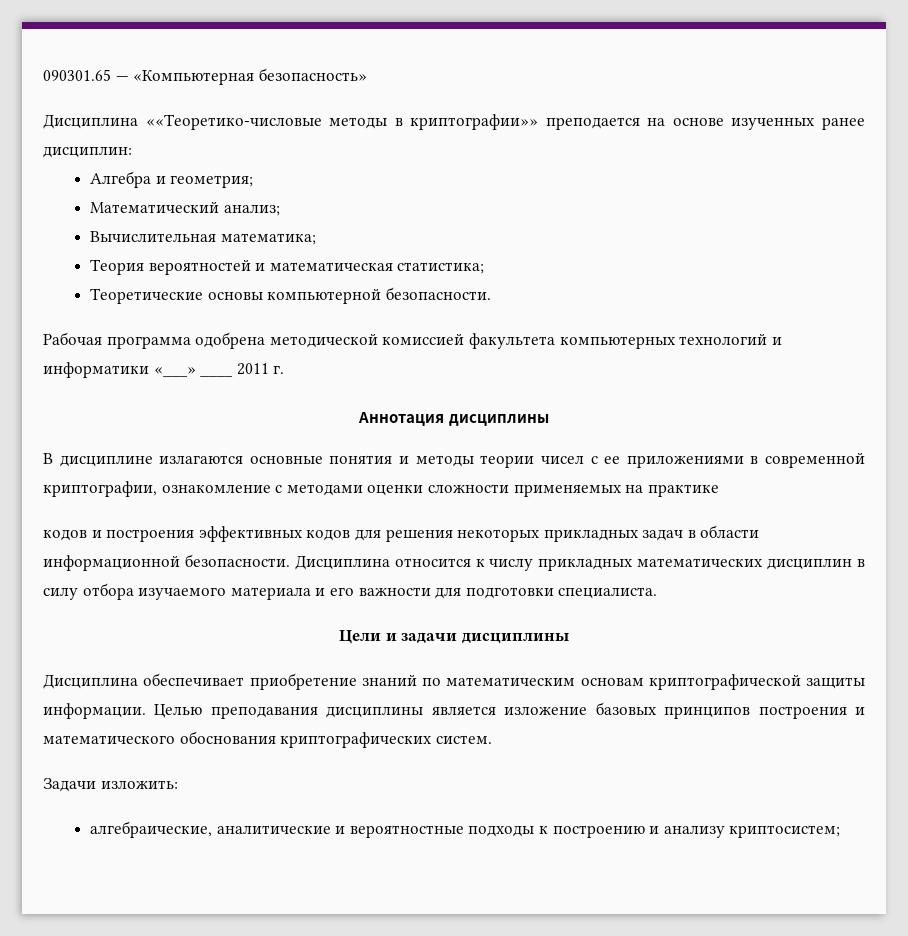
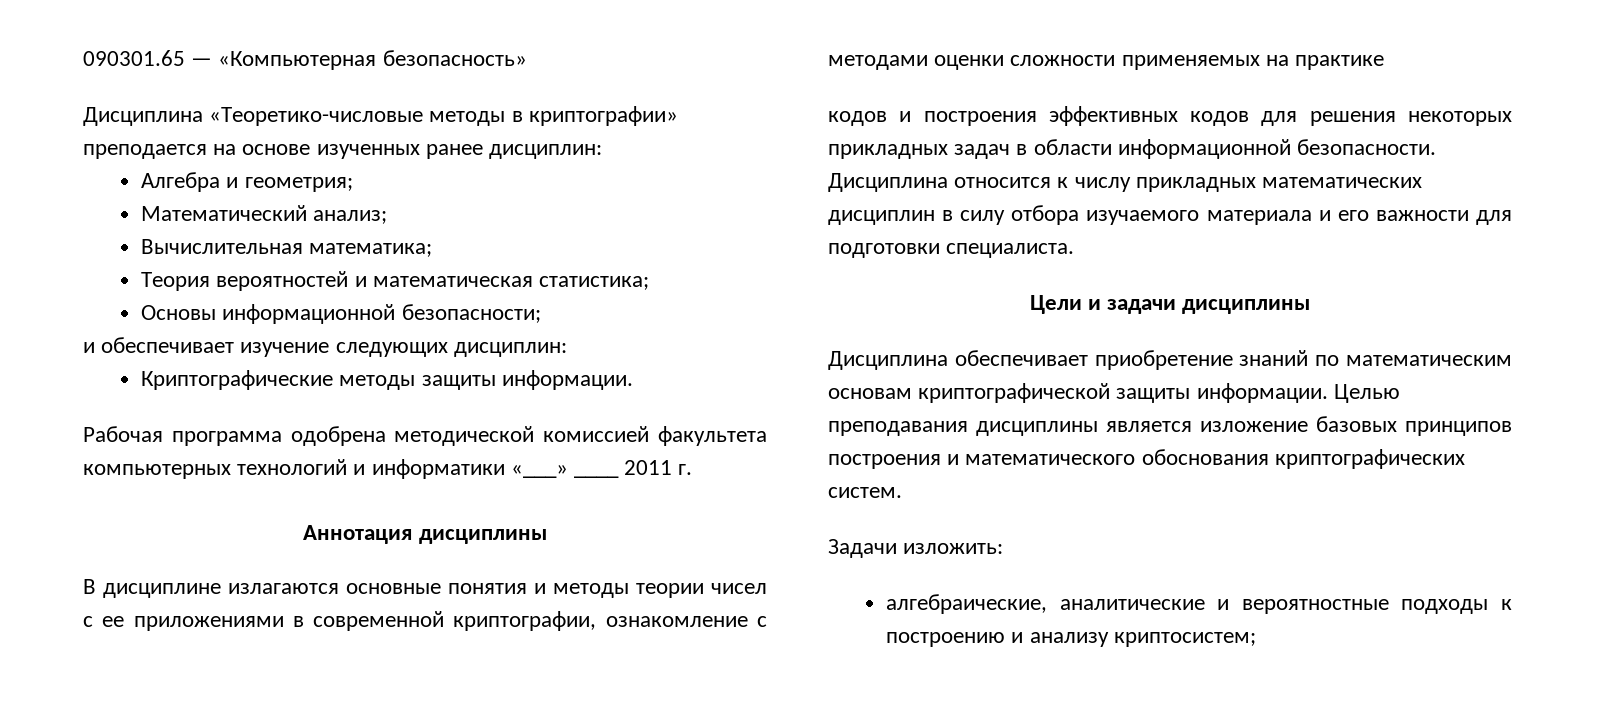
- Дисциплина ««Теоретико-числовые методы в криптографии»» преподается на основе изученных ранее дисциплин:
+ Дисциплина «Теоретико-числовые методы в криптографии» преподается на основе изученных ранее дисциплин:
- Теоретические основы компьютерной безопасности.
+ Основы информационной безопасности;
+ и обеспечивает изучение следующих дисциплин:
+ Криптографические методы защиты информации.

